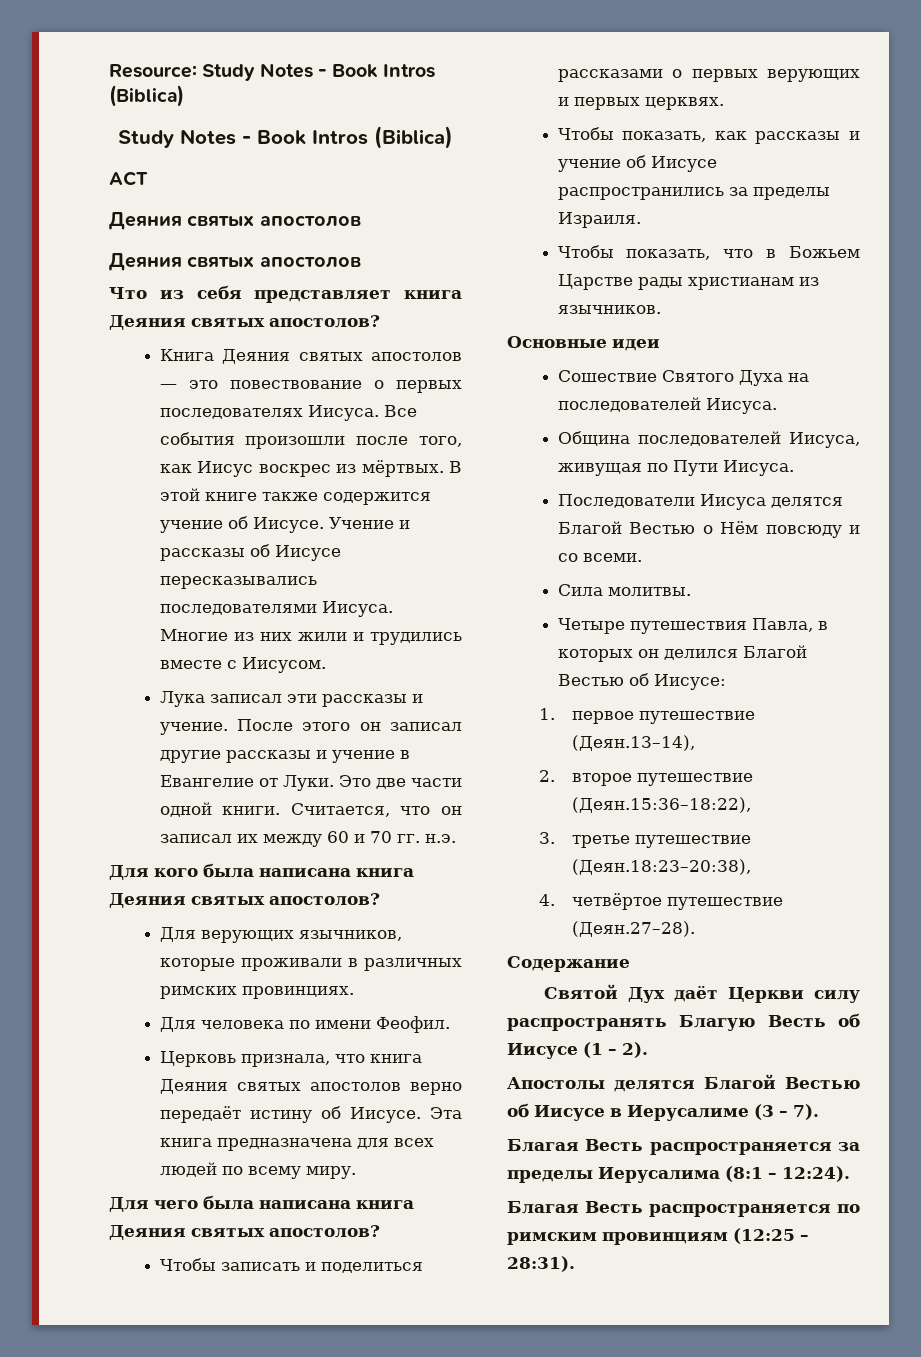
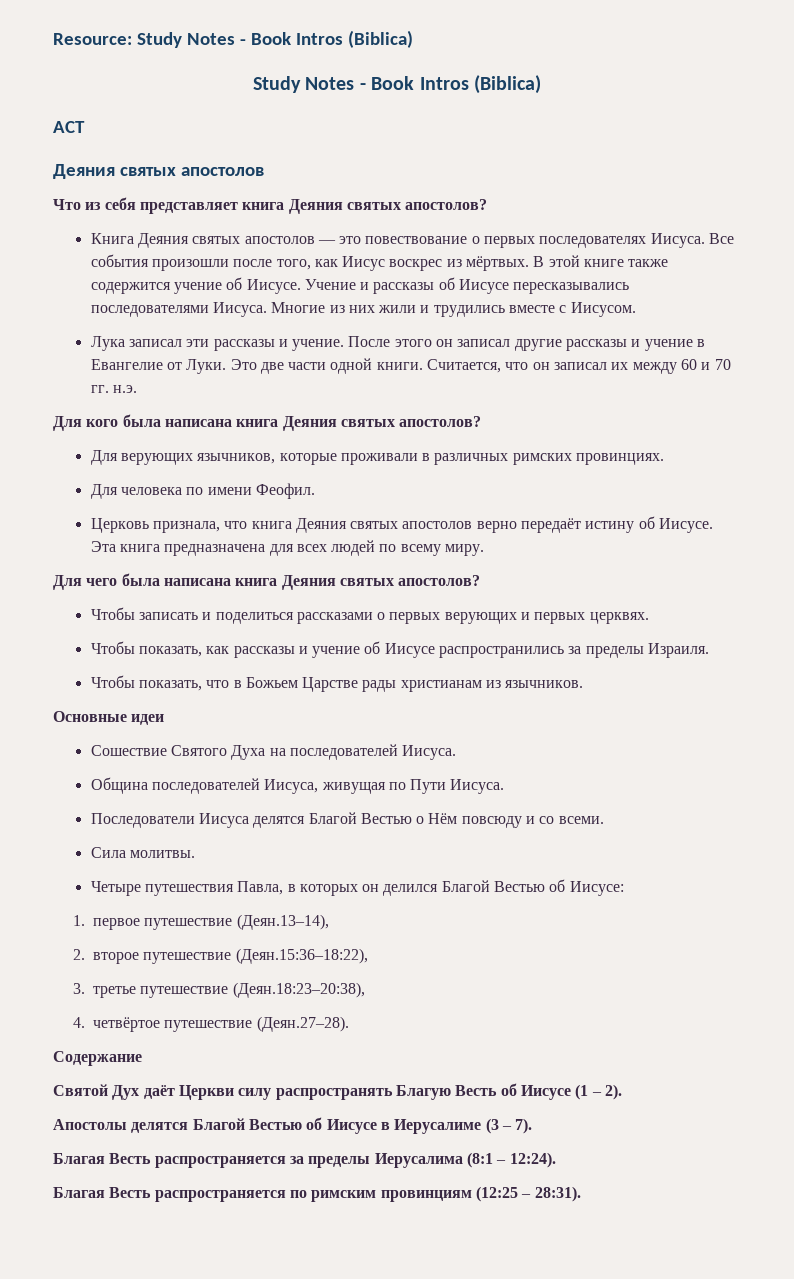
  ACT
- Деяния святых апостолов

